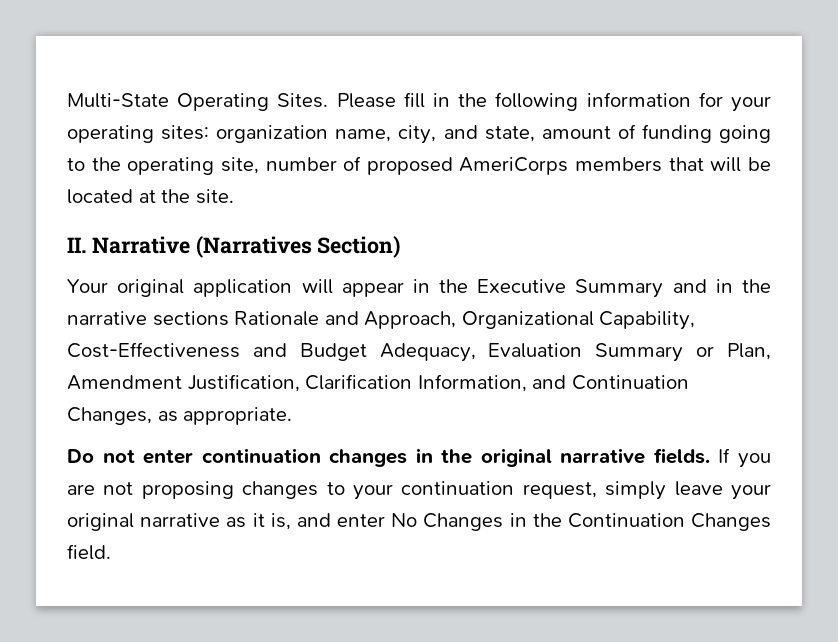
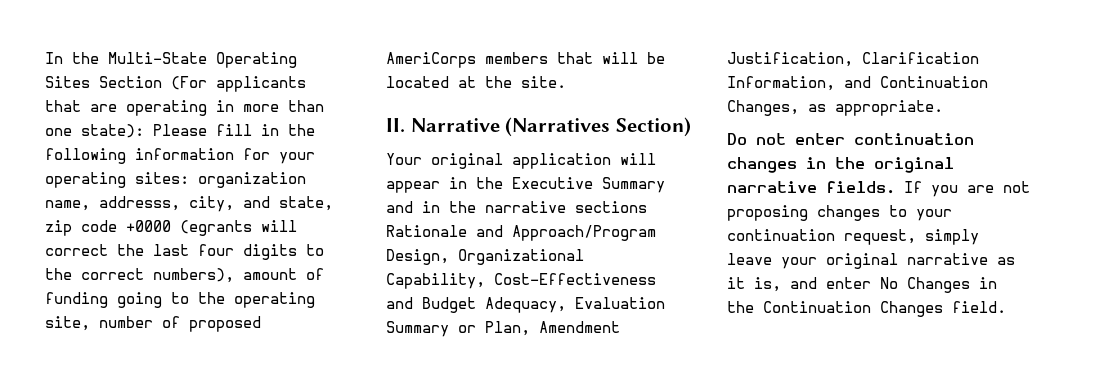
- Multi-State Operating Sites. Please fill in the following information for your operating sites: organization name, city, and state, amount of funding going to the operating site, number of proposed AmeriCorps members that will be located at the site.
+ In the Multi-State Operating Sites Section (For applicants that are operating in more than one state): Please fill in the following information for your operating sites: organization name, addresss, city, and state, zip code +0000 (egrants will correct the last four digits to the correct numbers), amount of funding going to the operating site, number of proposed AmeriCorps members that will be located at the site.
- Your original application will appear in the Executive Summary and in the narrative sections Rationale and Approach, Organizational Capability, Cost-Effectiveness and Budget Adequacy, Evaluation Summary or Plan, Amendment Justification, Clarification Information, and Continuation Changes, as appropriate.
+ Your original application will appear in the Executive Summary and in the narrative sections Rationale and Approach/Program Design, Organizational Capability, Cost-Effectiveness and Budget Adequacy, Evaluation Summary or Plan, Amendment Justification, Clarification Information, and Continuation Changes, as appropriate.

